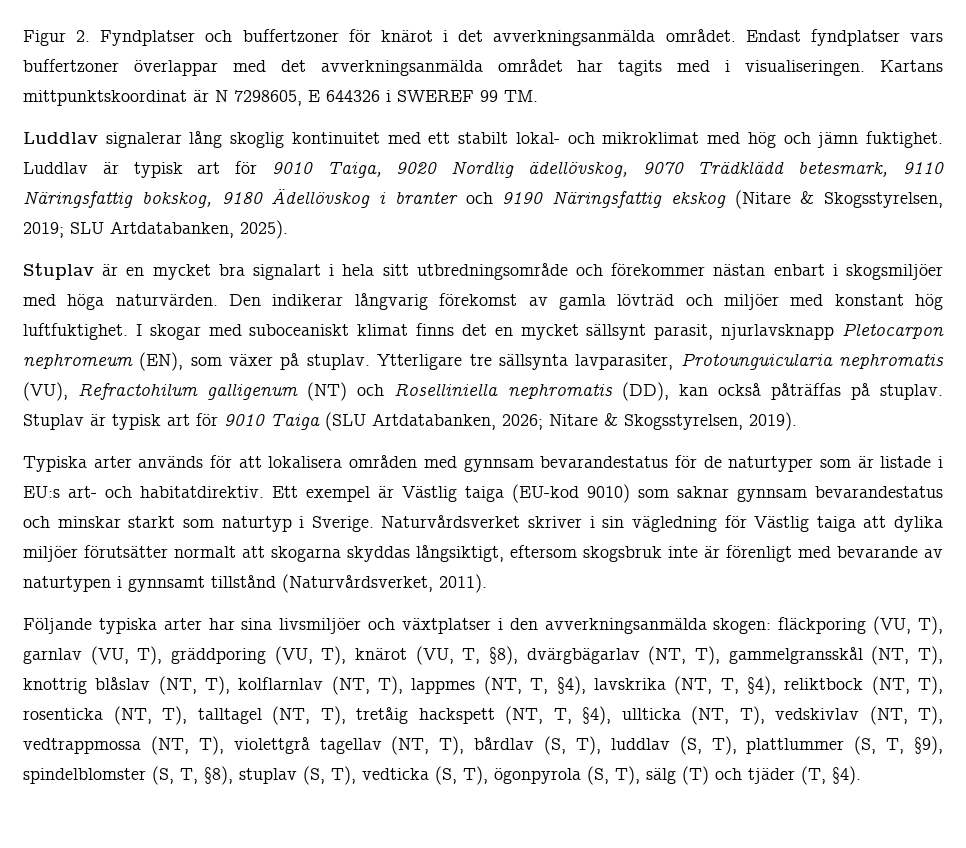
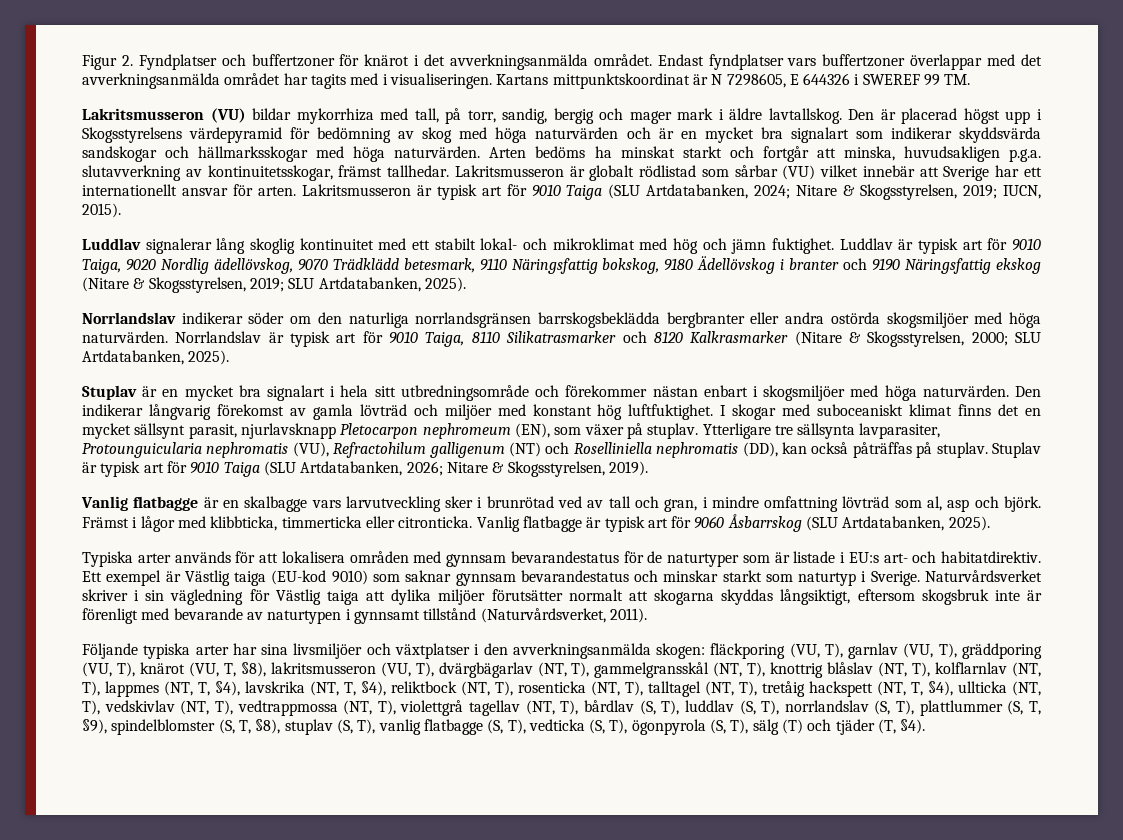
+ Lakritsmusseron (VU) bildar mykorrhiza med tall, på torr, sandig, bergig och mager mark i äldre lavtallskog. Den är placerad högst upp i Skogsstyrelsens värdepyramid för bedömning av skog med höga naturvärden och är en mycket bra signalart som indikerar skyddsvärda sandskogar och hällmarksskogar med höga naturvärden. Arten bedöms ha minskat starkt och fortgår att minska, huvudsakligen p.g.a. slutavverkning av kontinuitetsskogar, främst tallhedar. Lakritsmusseron är globalt rödlistad som sårbar (VU) vilket innebär att Sverige har ett internationellt ansvar för arten. Lakritsmusseron är typisk art för 9010 Taiga (SLU Artdatabanken, 2024; Nitare & Skogsstyrelsen, 2019; IUCN, 2015).
+ Norrlandslav indikerar söder om den naturliga norrlandsgränsen barrskogsbeklädda bergbranter eller andra ostörda skogsmiljöer med höga naturvärden. Norrlandslav är typisk art för 9010 Taiga, 8110 Silikatrasmarker och 8120 Kalkrasmarker (Nitare & Skogsstyrelsen, 2000; SLU Artdatabanken, 2025).
+ Vanlig flatbagge är en skalbagge vars larvutveckling sker i brunrötad ved av tall och gran, i mindre omfattning lövträd som al, asp och björk. Främst i lågor med klibbticka, timmerticka eller citronticka. Vanlig flatbagge är typisk art för 9060 Åsbarrskog (SLU Artdatabanken, 2025).
- fläckporing (VU, T), garnlav (VU, T), gräddporing (VU, T), knärot (VU, T, §8), dvärgbägarlav (NT, T), gammelgransskål (NT, T), knottrig blåslav (NT, T), kolflarnlav (NT, T), lappmes (NT, T, §4), lavskrika (NT, T, §4), reliktbock (NT, T), rosenticka (NT, T), talltagel (NT, T), tretåig hackspett (NT, T, §4), ullticka (NT, T), vedskivlav (NT, T), vedtrappmossa (NT, T), violettgrå tagellav (NT, T), bårdlav (S, T), luddlav (S, T), plattlummer (S, T, §9), spindelblomster (S, T, §8), stuplav (S, T), vedticka (S, T), ögonpyrola (S, T), sälg (T) och tjäder (T, §4).
+ fläckporing (VU, T), garnlav (VU, T), gräddporing (VU, T), knärot (VU, T, §8), lakritsmusseron (VU, T), dvärgbägarlav (NT, T), gammelgransskål (NT, T), knottrig blåslav (NT, T), kolflarnlav (NT, T), lappmes (NT, T, §4), lavskrika (NT, T, §4), reliktbock (NT, T), rosenticka (NT, T), talltagel (NT, T), tretåig hackspett (NT, T, §4), ullticka (NT, T), vedskivlav (NT, T), vedtrappmossa (NT, T), violettgrå tagellav (NT, T), bårdlav (S, T), luddlav (S, T), norrlandslav (S, T), plattlummer (S, T, §9), spindelblomster (S, T, §8), stuplav (S, T), vanlig flatbagge (S, T), vedticka (S, T), ögonpyrola (S, T), sälg (T) och tjäder (T, §4).

